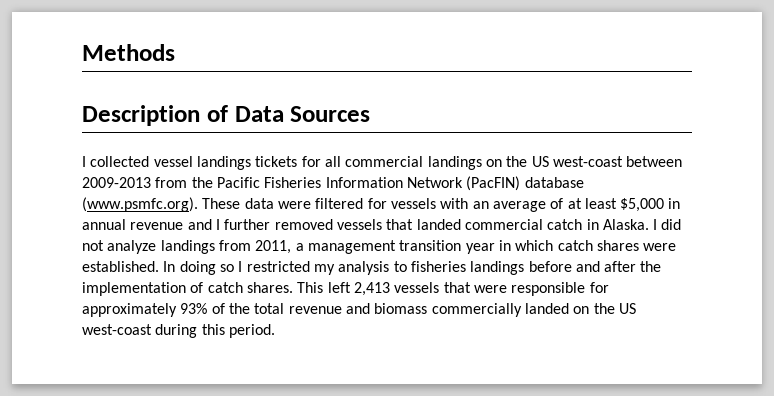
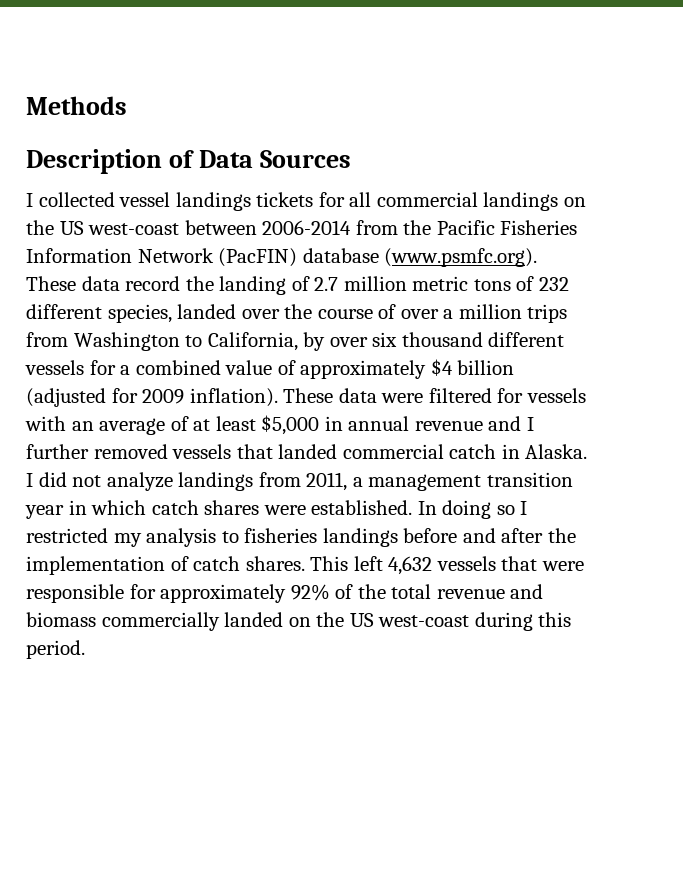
- I collected vessel landings tickets for all commercial landings on the US west-coast between 2009-2013 from the Pacific Fisheries Information Network (PacFIN) database (www.psmfc.org). These data were filtered for vessels with an average of at least $5,000 in annual revenue and I further removed vessels that landed commercial catch in Alaska.
+ I collected vessel landings tickets for all commercial landings on the US west-coast between 2006-2014 from the Pacific Fisheries Information Network (PacFIN) database (www.psmfc.org). These data record the landing of 2.7 million metric tons of 232 different species, landed over the course of over a million trips from Washington to California, by over six thousand different vessels for a combined value of approximately $4 billion (adjusted for 2009 inflation). These data were filtered for vessels with an average of at least $5,000 in annual revenue and I further removed vessels that landed commercial catch in Alaska.
- This left 2,413 vessels that were responsible for approximately 93% of the total revenue and biomass commercially landed on the US west-coast during this period.
+ This left 4,632 vessels that were responsible for approximately 92% of the total revenue and biomass commercially landed on the US west-coast during this period.

